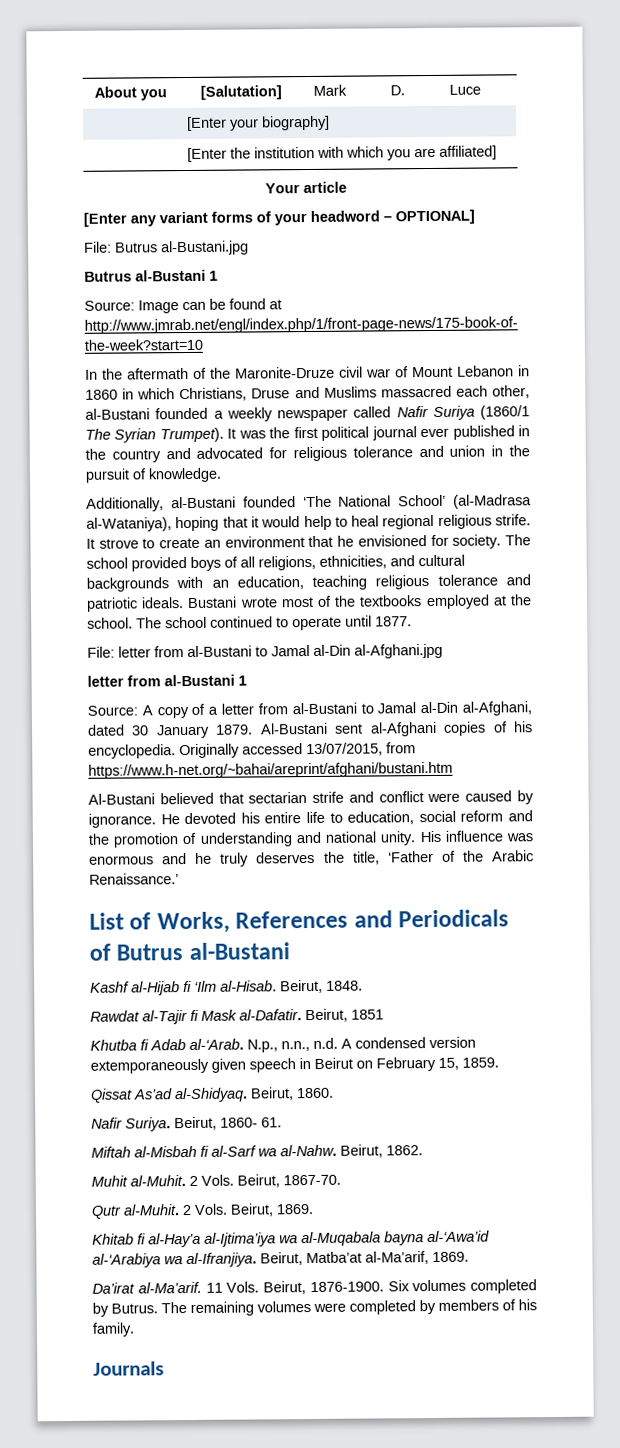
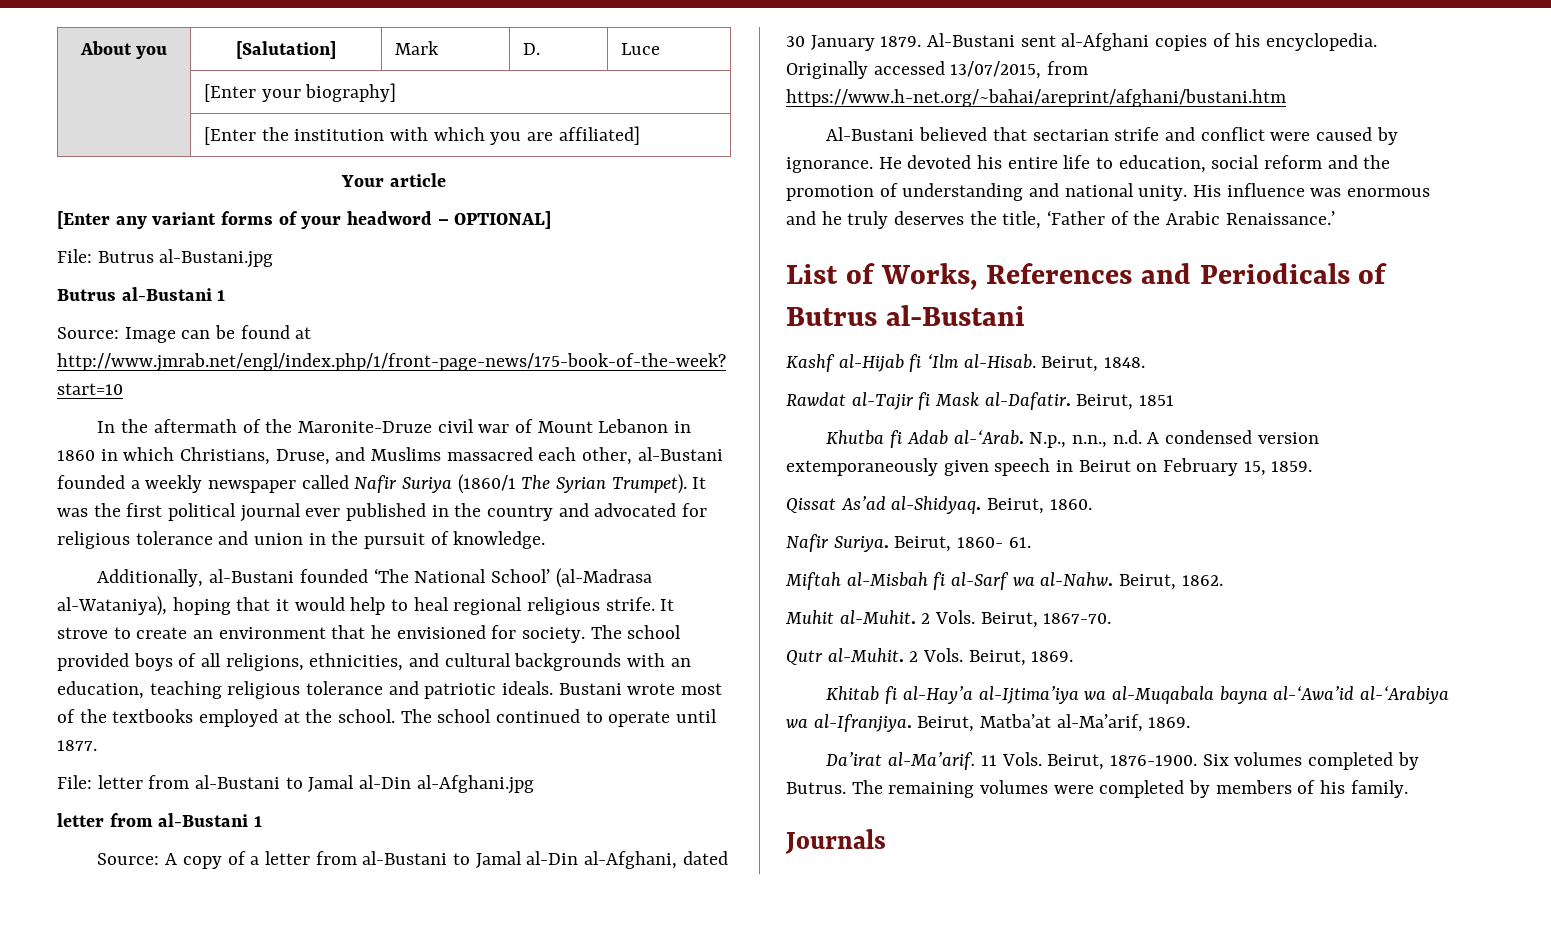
- In the aftermath of the Maronite-Druze civil war of Mount Lebanon in 1860 in which Christians, Druse and Muslims massacred each other, al-Bustani founded a weekly newspaper called Nafir Suriya (1860/1 The Syrian Trumpet).
+ In the aftermath of the Maronite-Druze civil war of Mount Lebanon in 1860 in which Christians, Druse, and Muslims massacred each other, al-Bustani founded a weekly newspaper called Nafir Suriya (1860/1 The Syrian Trumpet).

